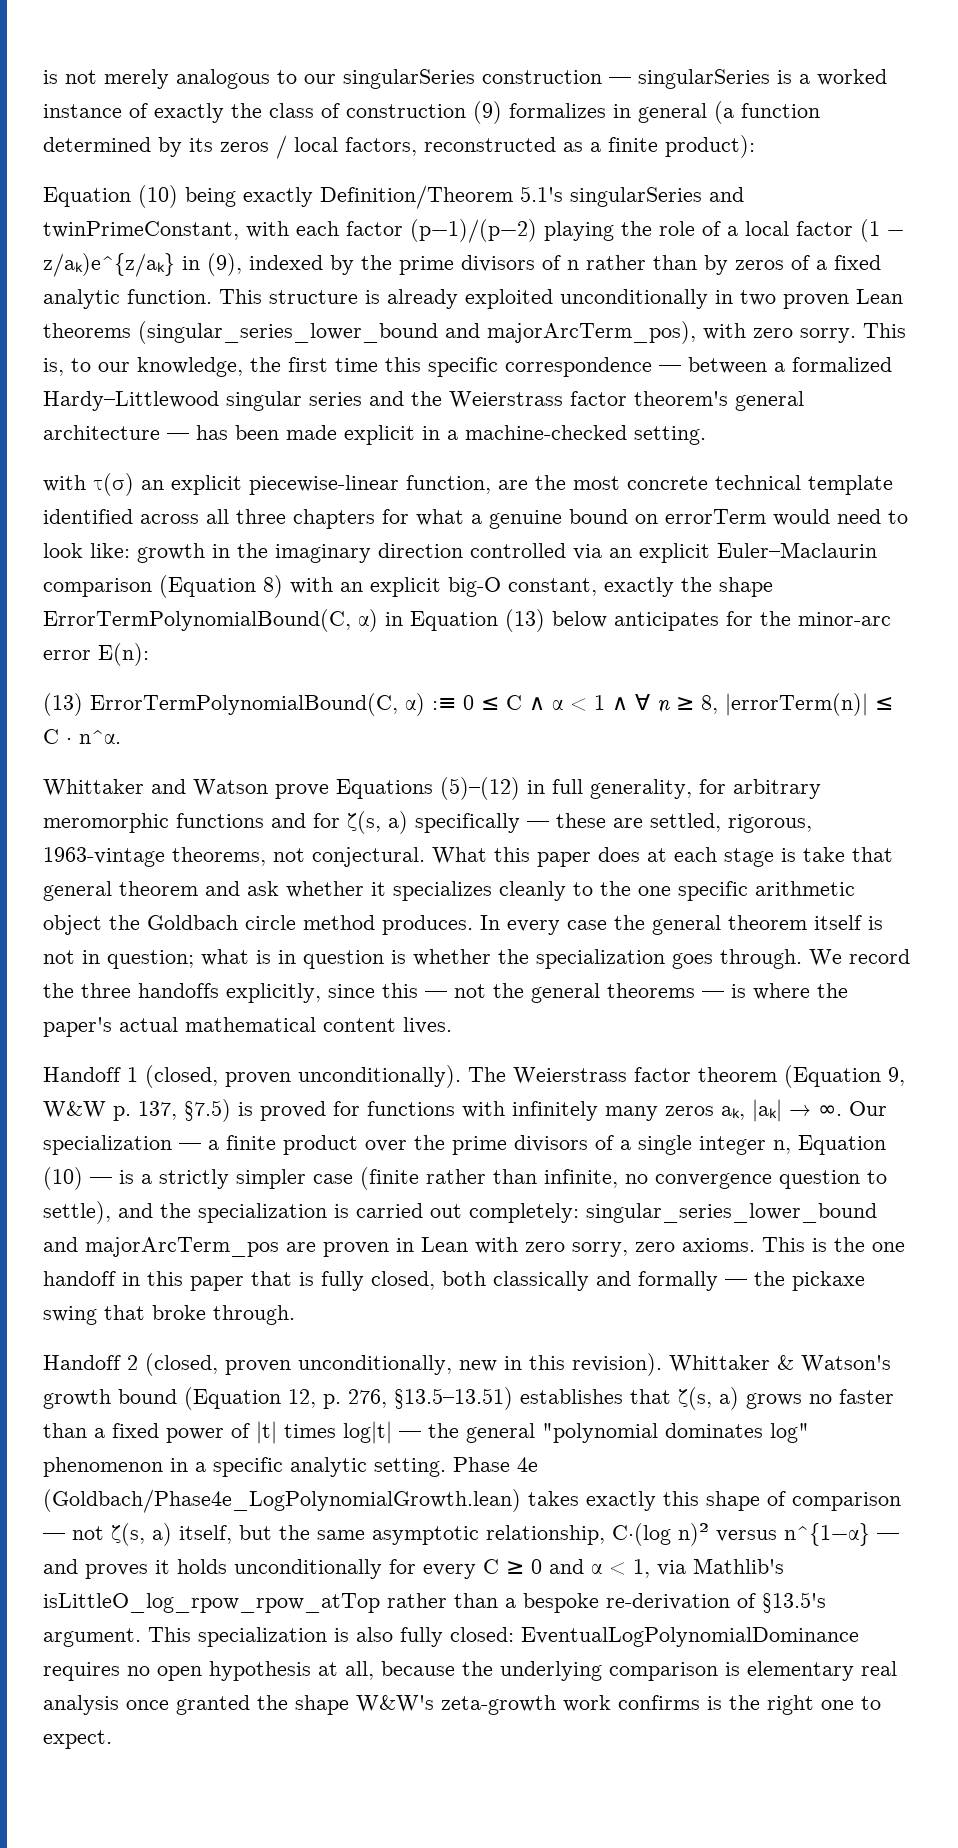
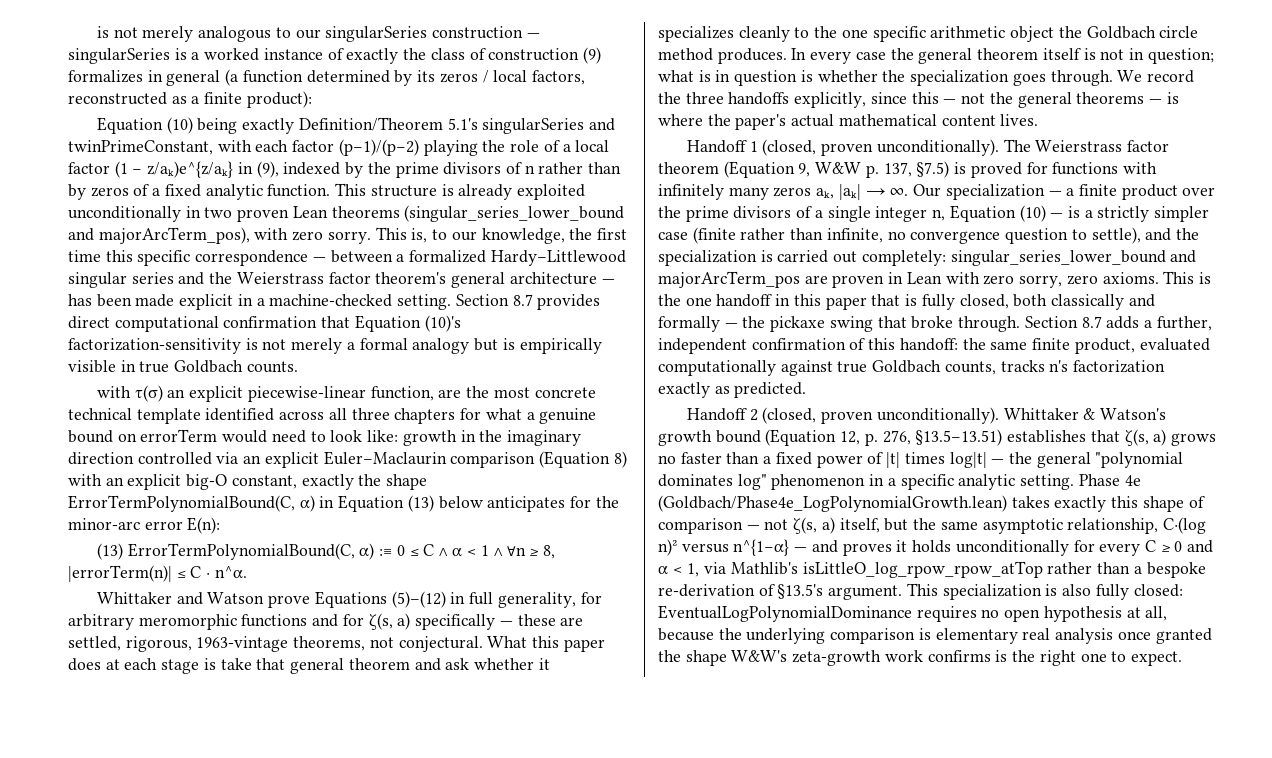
+ Section 8.7 provides direct computational confirmation that Equation (10)'s factorization-sensitivity is not merely a formal analogy but is empirically visible in true Goldbach counts.
- (13) ErrorTermPolynomialBound(C, α) :≡ 0 ≤ C ∧ α < 1 ∧ ∀ n ≥ 8, |errorTerm(n)| ≤ C · n^α.
+ (13) ErrorTermPolynomialBound(C, α) :≡ 0 ≤ C ∧ α < 1 ∧ ∀n ≥ 8, |errorTerm(n)| ≤ C · n^α.
+ Section 8.7 adds a further, independent confirmation of this handoff: the same finite product, evaluated computationally against true Goldbach counts, tracks n's factorization exactly as predicted.
- Handoff 2 (closed, proven unconditionally, new in this revision).
+ Handoff 2 (closed, proven unconditionally).

